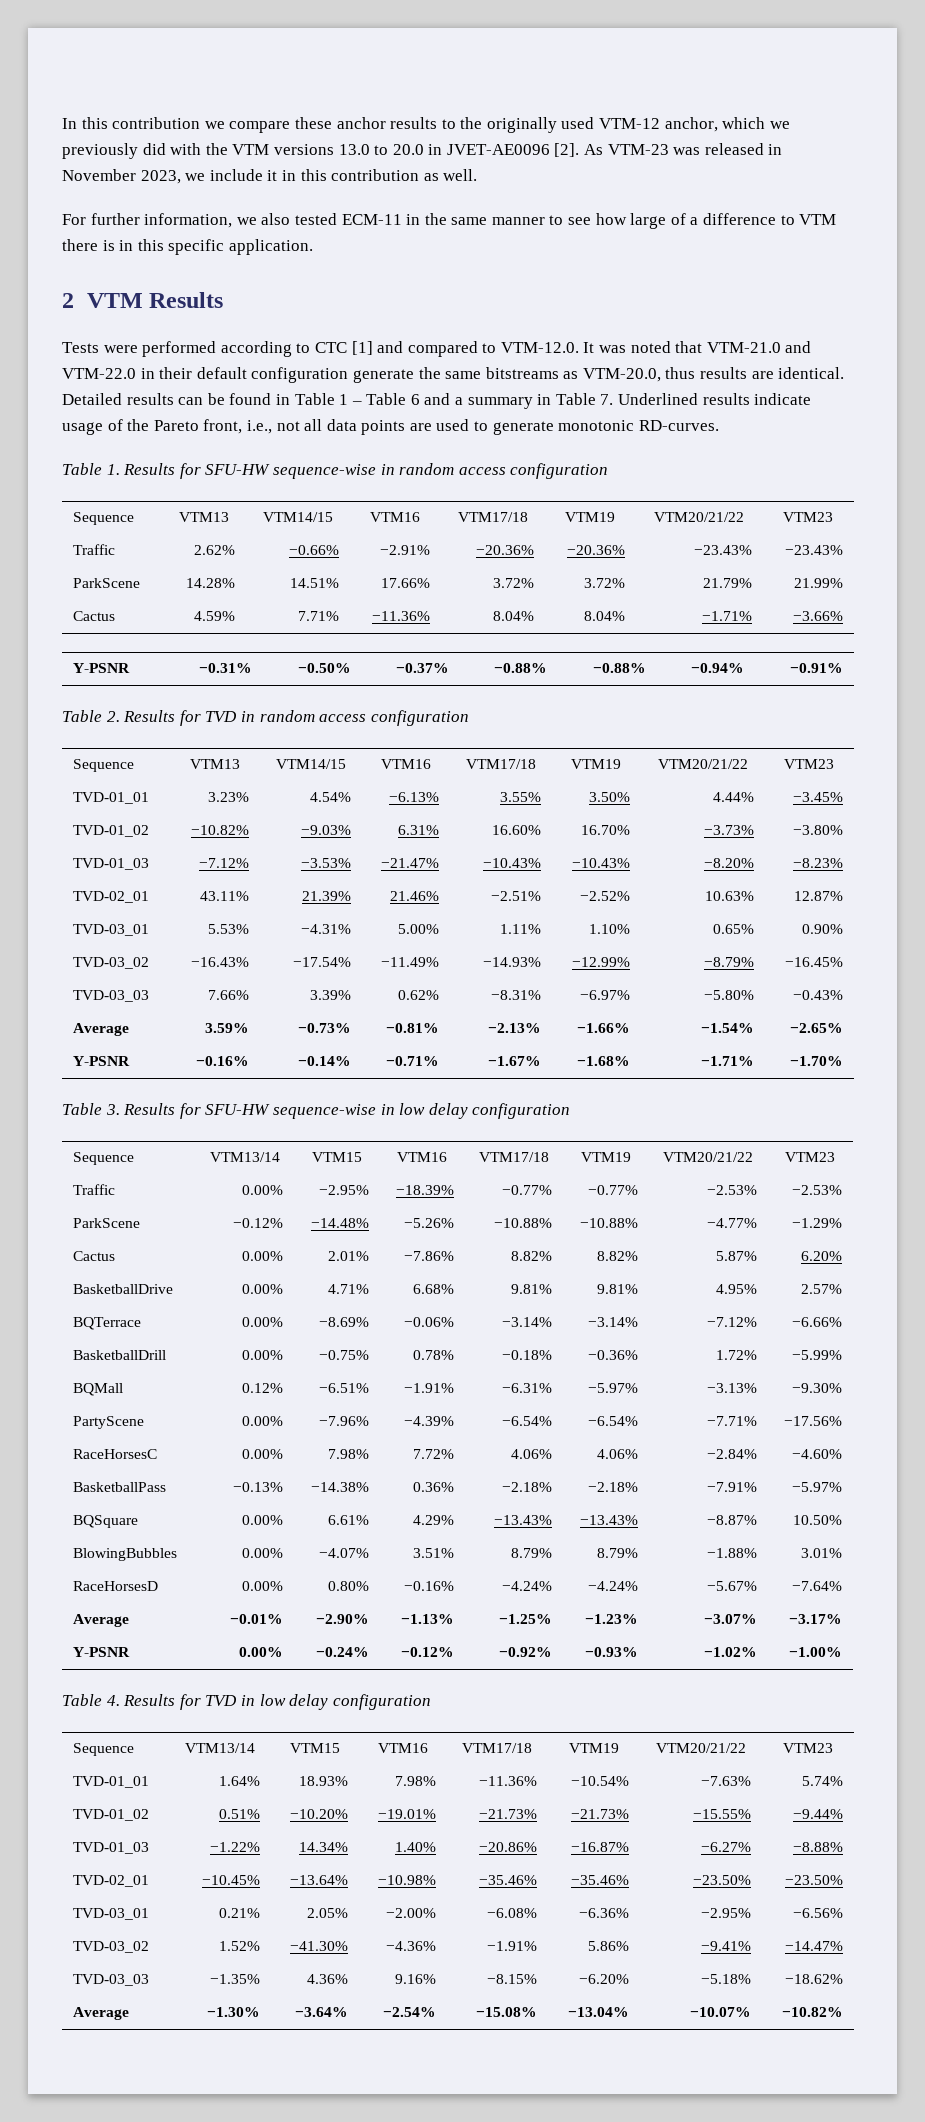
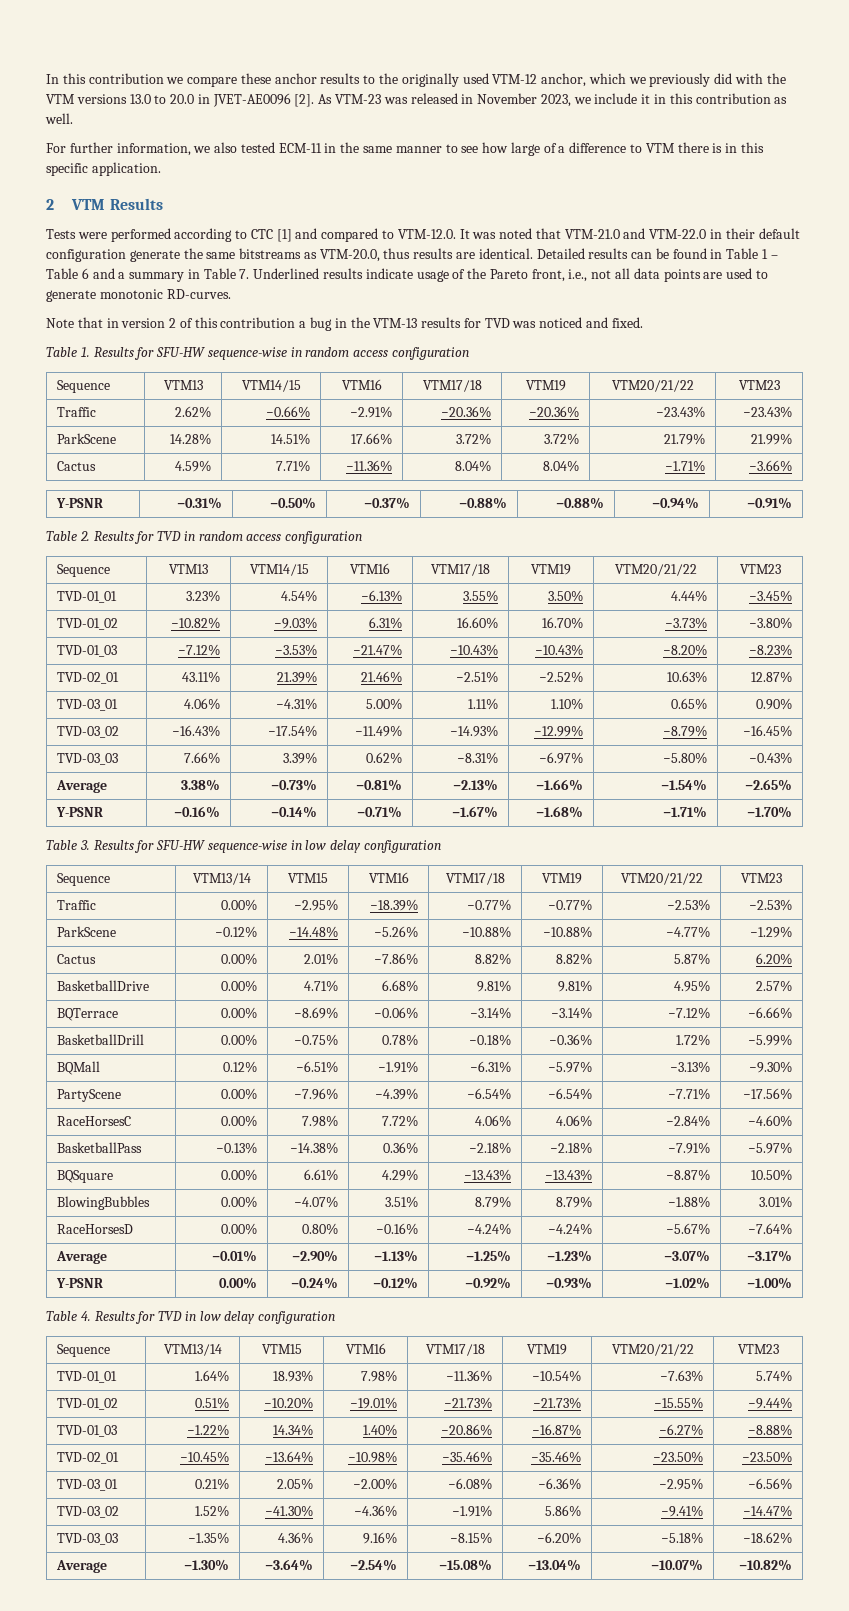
+ Note that in version 2 of this contribution a bug in the VTM-13 results for TVD was noticed and fixed.
- TVD-03_01 | 5.53% | −4.31% | 5.00% | 1.11% | 1.10% | 0.65% | 0.90%
+ TVD-03_01 | 4.06% | −4.31% | 5.00% | 1.11% | 1.10% | 0.65% | 0.90%
- Average | 3.59% | −0.73% | −0.81% | −2.13% | −1.66% | −1.54% | −2.65%
+ Average | 3.38% | −0.73% | −0.81% | −2.13% | −1.66% | −1.54% | −2.65%

